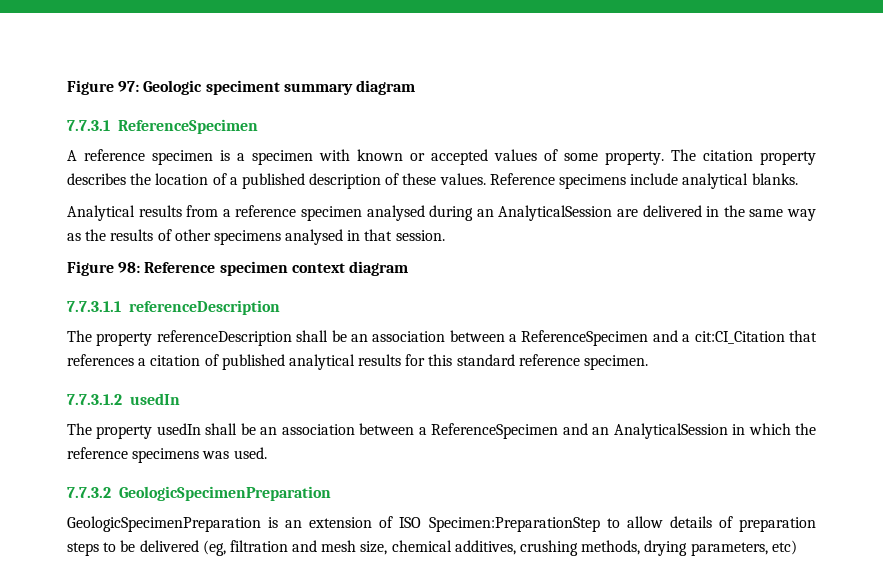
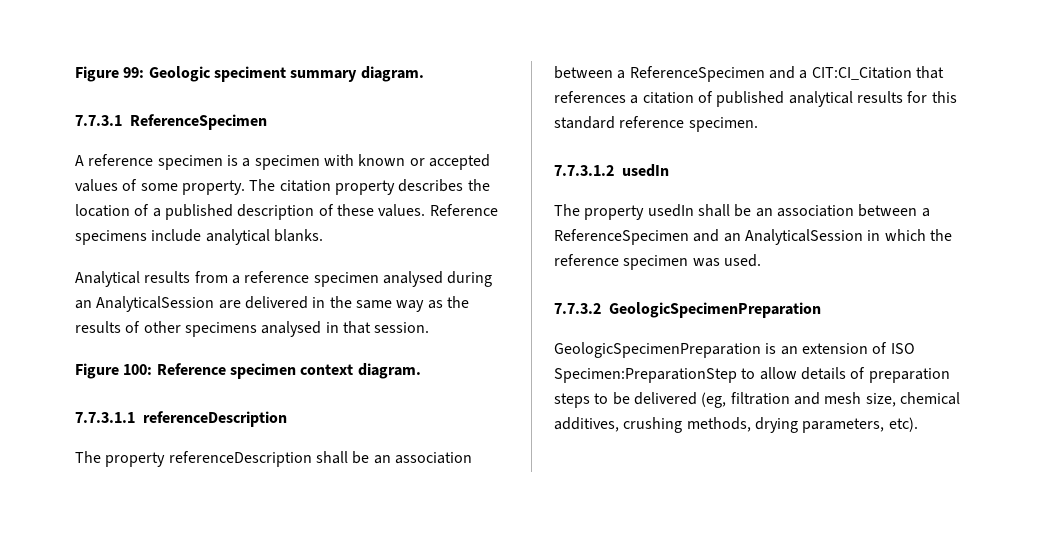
- Figure 97: Geologic speciment summary diagram
+ Figure 99: Geologic speciment summary diagram.
- Figure 98: Reference specimen context diagram
+ Figure 100: Reference specimen context diagram.
- The property referenceDescription shall be an association between a ReferenceSpecimen and a cit:CI_Citation that references a citation of published analytical results for this standard reference specimen.
+ The property referenceDescription shall be an association between a ReferenceSpecimen and a CIT:CI_Citation that references a citation of published analytical results for this standard reference specimen.
- The property usedIn shall be an association between a ReferenceSpecimen and an AnalyticalSession in which the reference specimens was used.
+ The property usedIn shall be an association between a ReferenceSpecimen and an AnalyticalSession in which the reference specimen was used.
- GeologicSpecimenPreparation is an extension of ISO Specimen:PreparationStep to allow details of preparation steps to be delivered (eg, filtration and mesh size, chemical additives, crushing methods, drying parameters, etc)
+ GeologicSpecimenPreparation is an extension of ISO Specimen:PreparationStep to allow details of preparation steps to be delivered (eg, filtration and mesh size, chemical additives, crushing methods, drying parameters, etc).

